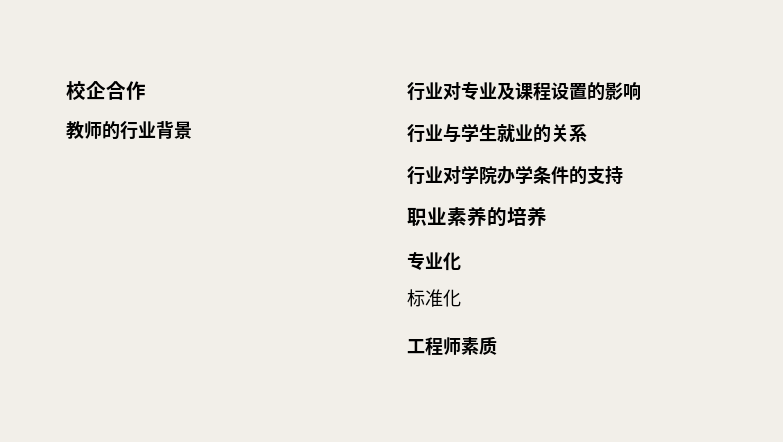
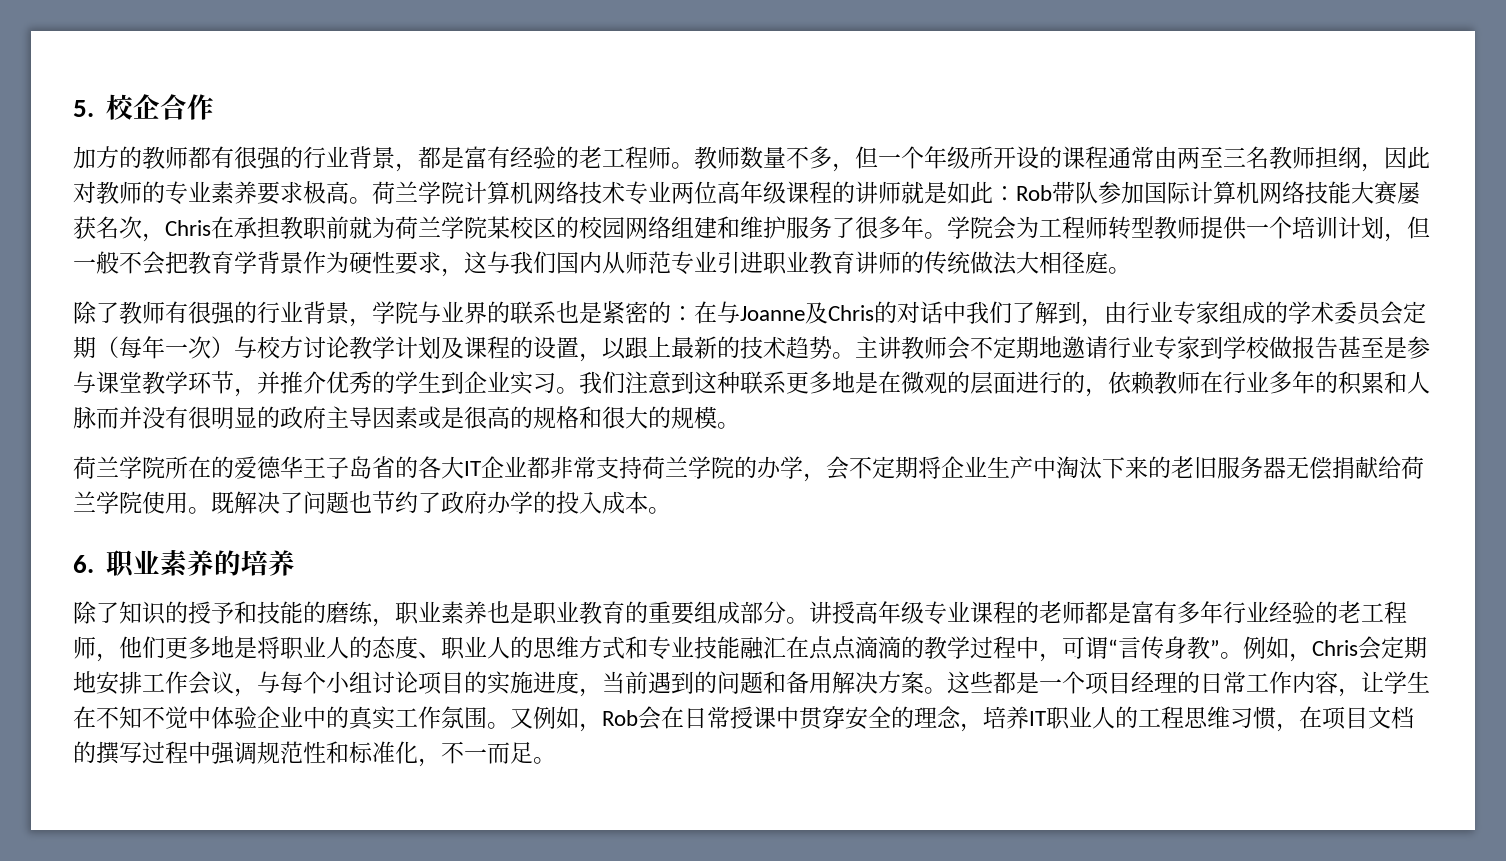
- 校企合作
+ 5.校企合作
- 教师的行业背景
- 行业对专业及课程设置的影响
- 行业与学生就业的关系
- 行业对学院办学条件的支持
- 职业素养的培养
- 专业化
- 标准化
- 工程师素质
+ 加方的教师都有很强的行业背景，都是富有经验的老工程师。教师数量不多，但一个年级所开设的课程通常由两至三名教师担纲，因此对教师的专业素养要求极高。荷兰学院计算机网络技术专业两位高年级课程的讲师就是如此：Rob带队参加国际计算机网络技能大赛屡获名次，Chris在承担教职前就为荷兰学院某校区的校园网络组建和维护服务了很多年。学院会为工程师转型教师提供一个培训计划，但一般不会把教育学背景作为硬性要求，这与我们国内从师范专业引进职业教育讲师的传统做法大相径庭。
+ 除了教师有很强的行业背景，学院与业界的联系也是紧密的：在与Joanne及Chris的对话中我们了解到，由行业专家组成的学术委员会定期（每年一次）与校方讨论教学计划及课程的设置，以跟上最新的技术趋势。主讲教师会不定期地邀请行业专家到学校做报告甚至是参与课堂教学环节，并推介优秀的学生到企业实习。我们注意到这种联系更多地是在微观的层面进行的，依赖教师在行业多年的积累和人脉而并没有很明显的政府主导因素或是很高的规格和很大的规模。
+ 荷兰学院所在的爱德华王子岛省的各大IT企业都非常支持荷兰学院的办学，会不定期将企业生产中淘汰下来的老旧服务器无偿捐献给荷兰学院使用。既解决了问题也节约了政府办学的投入成本。
+ 6.职业素养的培养
+ 除了知识的授予和技能的磨练，职业素养也是职业教育的重要组成部分。讲授高年级专业课程的老师都是富有多年行业经验的老工程师，他们更多地是将职业人的态度、职业人的思维方式和专业技能融汇在点点滴滴的教学过程中，可谓“言传身教”。例如，Chris会定期地安排工作会议，与每个小组讨论项目的实施进度，当前遇到的问题和备用解决方案。这些都是一个项目经理的日常工作内容，让学生在不知不觉中体验企业中的真实工作氛围。又例如，Rob会在日常授课中贯穿安全的理念，培养IT职业人的工程思维习惯，在项目文档的撰写过程中强调规范性和标准化，不一而足。

